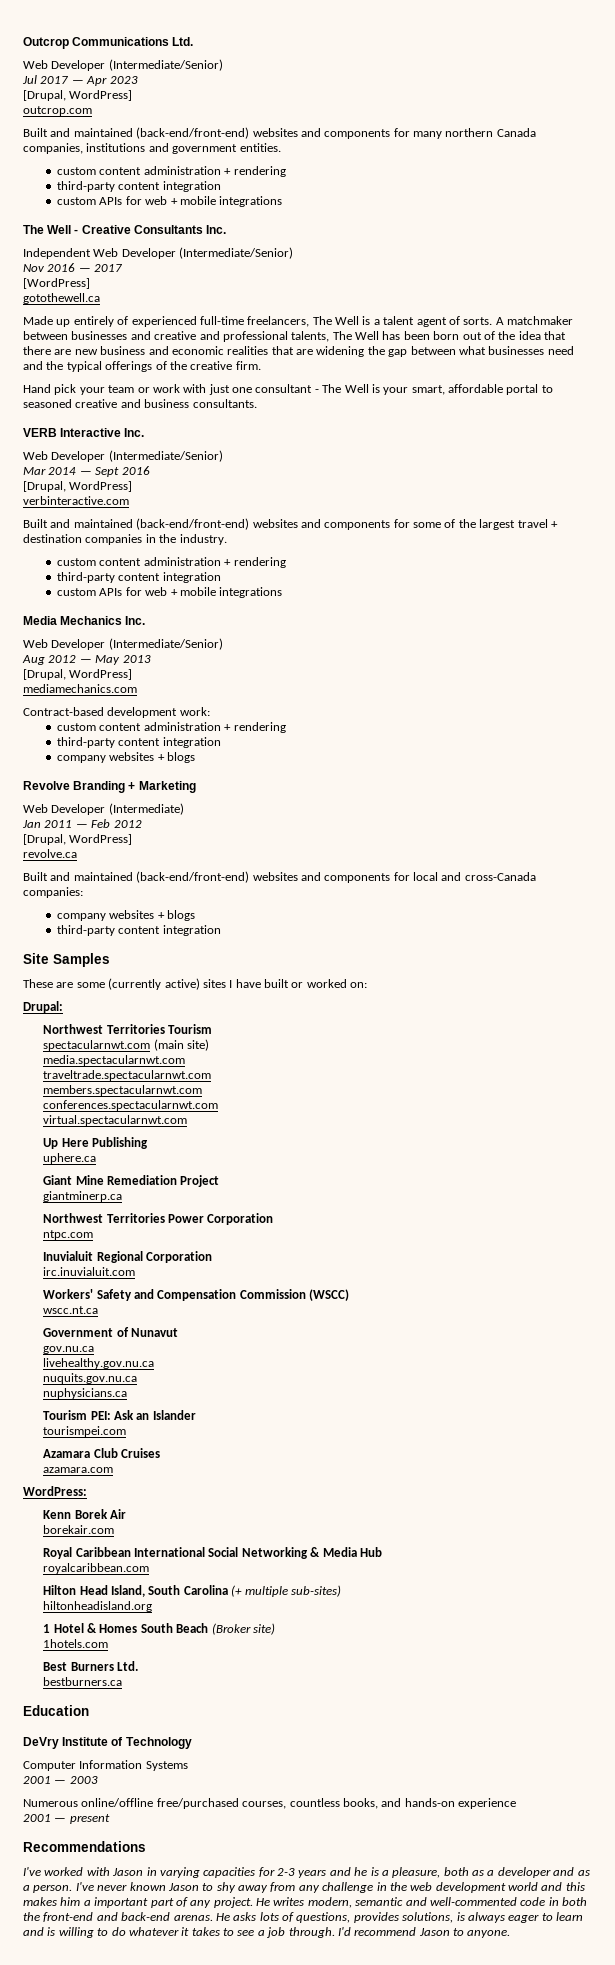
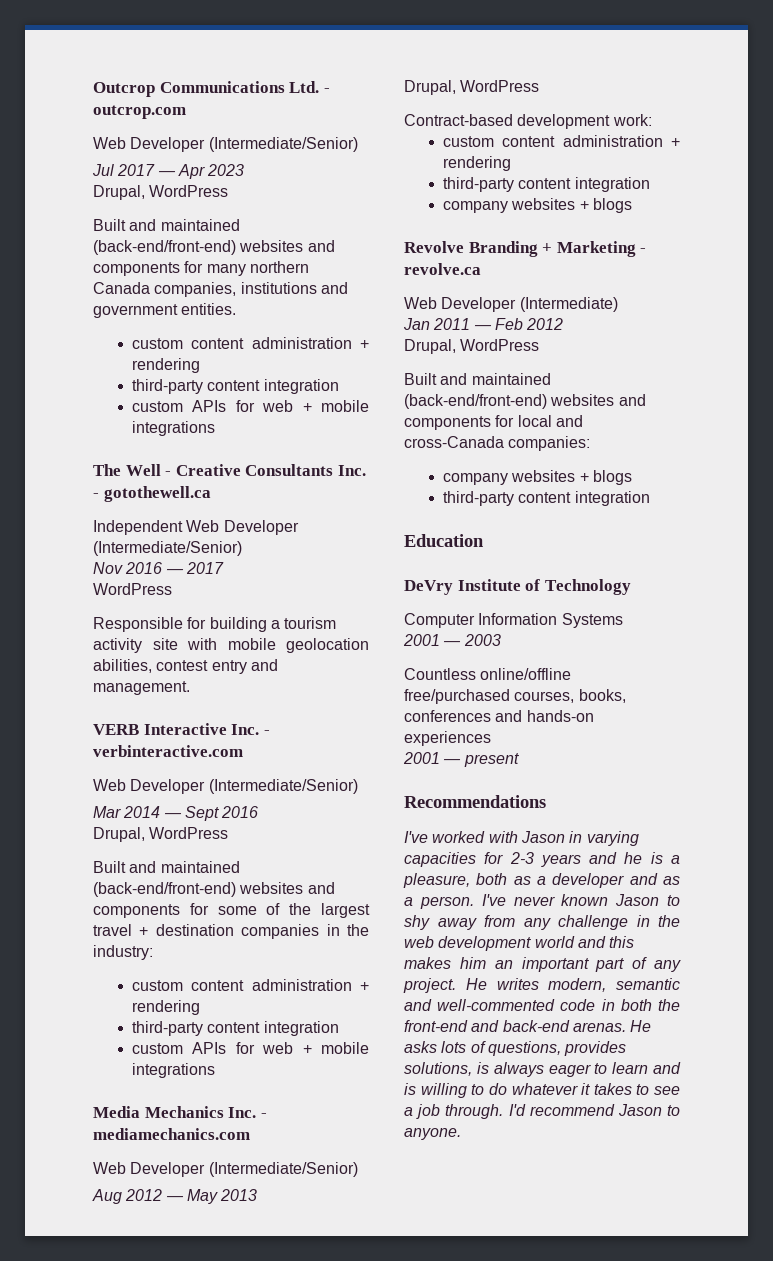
- Outcrop Communications Ltd.
+ Outcrop Communications Ltd. - outcrop.com
  Jul 2017 — Apr 2023
- [Drupal, WordPress]
- outcrop.com
+ Drupal, WordPress
- The Well - Creative Consultants Inc.
+ The Well - Creative Consultants Inc. - gotothewell.ca
  Nov 2016 — 2017
- [WordPress]
- gotothewell.ca
- Made up entirely of experienced full-time freelancers, The Well is a talent agent of sorts. A matchmaker between businesses and creative and professional talents, The Well has been born out of the idea that there are new business and economic realities that are widening the gap between what businesses need and the typical offerings of the creative firm.
- Hand pick your team or work with just one consultant - The Well is your smart, affordable portal to seasoned creative and business consultants.
+ WordPress
+ Responsible for building a tourism activity site with mobile geolocation abilities, contest entry and management.
- VERB Interactive Inc.
+ VERB Interactive Inc. - verbinteractive.com
  Mar 2014 — Sept 2016
- [Drupal, WordPress]
- verbinteractive.com
+ Drupal, WordPress
- Built and maintained (back-end/front-end) websites and components for some of the largest travel + destination companies in the industry.
+ Built and maintained (back-end/front-end) websites and components for some of the largest travel + destination companies in the industry:
- Media Mechanics Inc.
+ Media Mechanics Inc. - mediamechanics.com
  Aug 2012 — May 2013
- [Drupal, WordPress]
- mediamechanics.com
+ Drupal, WordPress
- Revolve Branding + Marketing
+ Revolve Branding + Marketing - revolve.ca
  Jan 2011 — Feb 2012
- [Drupal, WordPress]
- revolve.ca
+ Drupal, WordPress
- Site Samples
- These are some (currently active) sites I have built or worked on:
- Drupal:
- Northwest Territories Tourism
- spectacularnwt.com (main site)
- media.spectacularnwt.com
- traveltrade.spectacularnwt.com
- members.spectacularnwt.com
- conferences.spectacularnwt.com
- virtual.spectacularnwt.com
- Up Here Publishing
- uphere.ca
- Giant Mine Remediation Project
- giantminerp.ca
- Northwest Territories Power Corporation
- ntpc.com
- Inuvialuit Regional Corporation
- irc.inuvialuit.com
- Workers' Safety and Compensation Commission (WSCC)
- wscc.nt.ca
- Government of Nunavut
- gov.nu.ca
- livehealthy.gov.nu.ca
- nuquits.gov.nu.ca
- nuphysicians.ca
- Tourism PEI: Ask an Islander
- tourismpei.com
- Azamara Club Cruises
- azamara.com
- WordPress:
- Kenn Borek Air
- borekair.com
- Royal Caribbean International Social Networking & Media Hub
- royalcaribbean.com
- Hilton Head Island, South Carolina (+ multiple sub-sites)
- hiltonheadisland.org
- 1 Hotel & Homes South Beach (Broker site)
- 1hotels.com
- Best Burners Ltd.
- bestburners.ca
- Numerous online/offline free/purchased courses, countless books, and hands-on experience
+ Countless online/offline free/purchased courses, books, conferences and hands-on experiences
- I've never known Jason to shy away from any challenge in the web development world and this makes him a important part of any project.
+ I've never known Jason to shy away from any challenge in the web development world and this makes him an important part of any project.

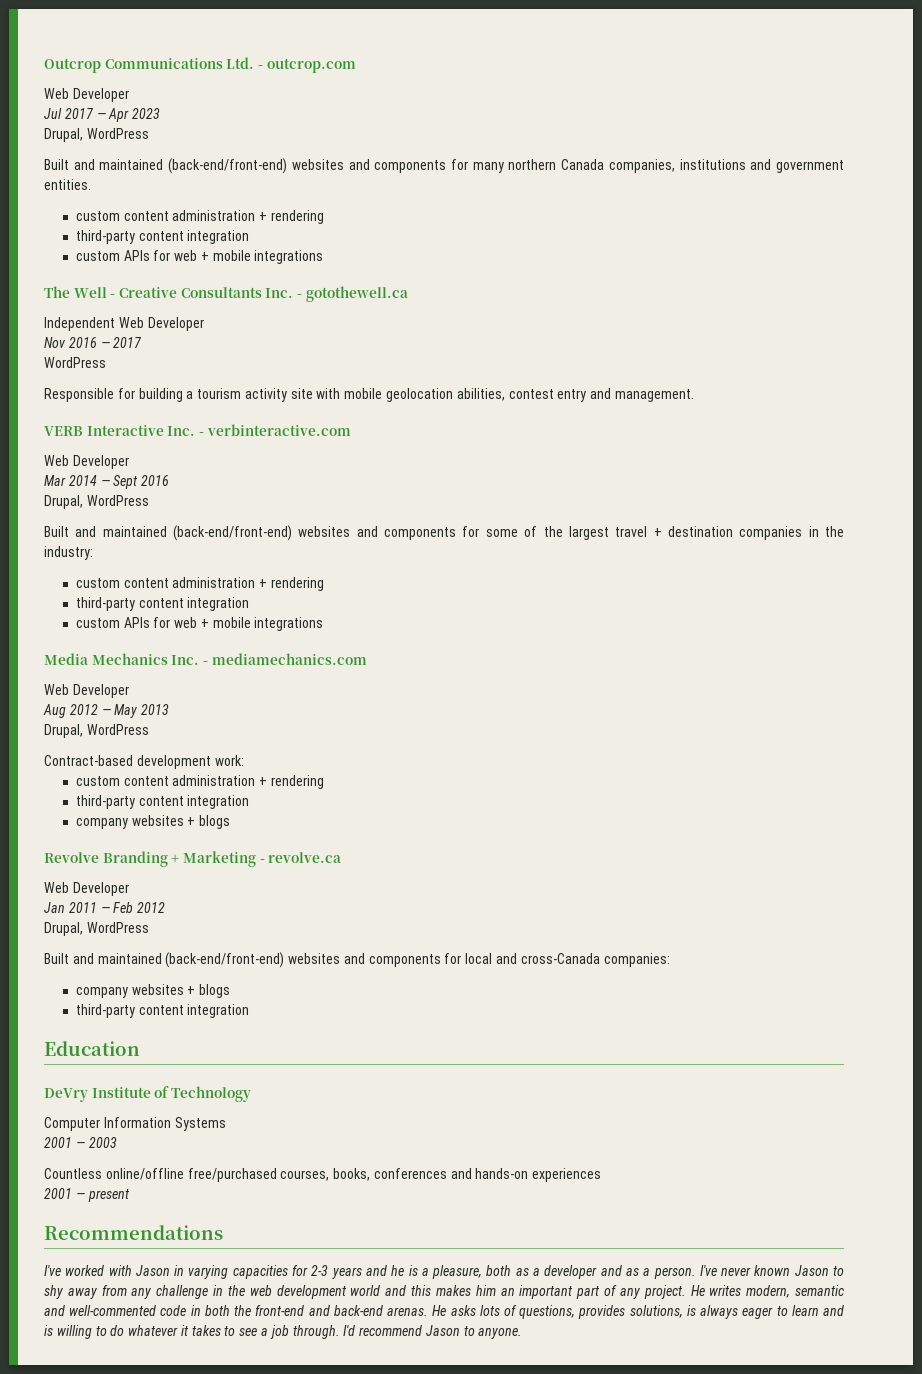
  Outcrop Communications Ltd. - outcrop.com
- Web Developer (Intermediate/Senior)
+ Web Developer
- Independent Web Developer (Intermediate/Senior)
+ Independent Web Developer
  VERB Interactive Inc. - verbinteractive.com
- Web Developer (Intermediate/Senior)
+ Web Developer
  Media Mechanics Inc. - mediamechanics.com
- Web Developer (Intermediate/Senior)
+ Web Developer
  Revolve Branding + Marketing - revolve.ca
- Web Developer (Intermediate)
+ Web Developer

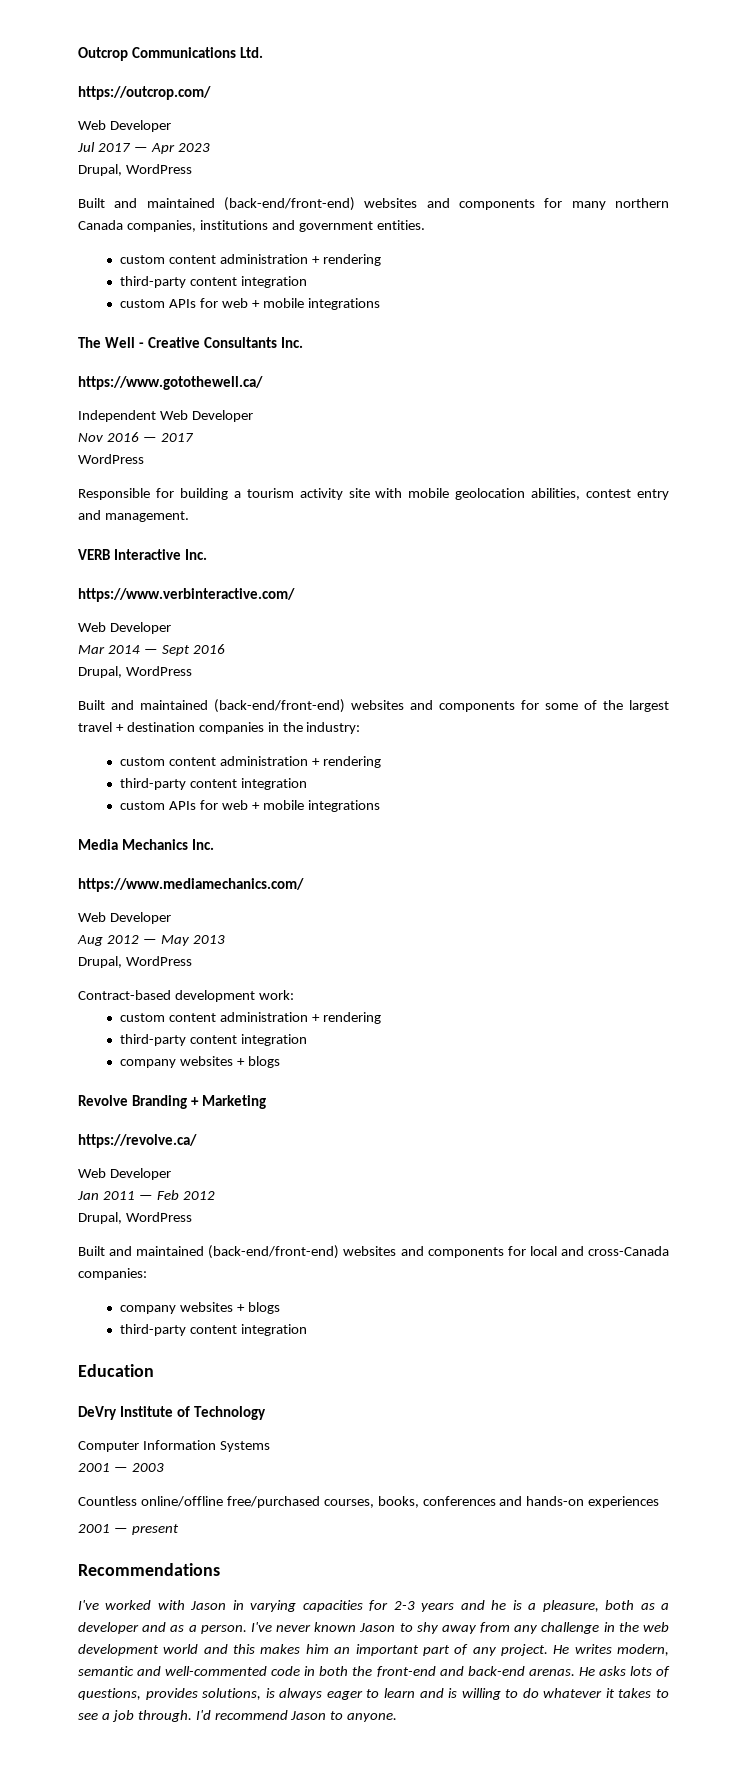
- Outcrop Communications Ltd. - outcrop.com
+ Outcrop Communications Ltd.
+ https://outcrop.com/
- The Well - Creative Consultants Inc. - gotothewell.ca
+ The Well - Creative Consultants Inc.
+ https://www.gotothewell.ca/
- VERB Interactive Inc. - verbinteractive.com
+ VERB Interactive Inc.
+ https://www.verbinteractive.com/
- Media Mechanics Inc. - mediamechanics.com
+ Media Mechanics Inc.
+ https://www.mediamechanics.com/
- Revolve Branding + Marketing - revolve.ca
+ Revolve Branding + Marketing
+ https://revolve.ca/

